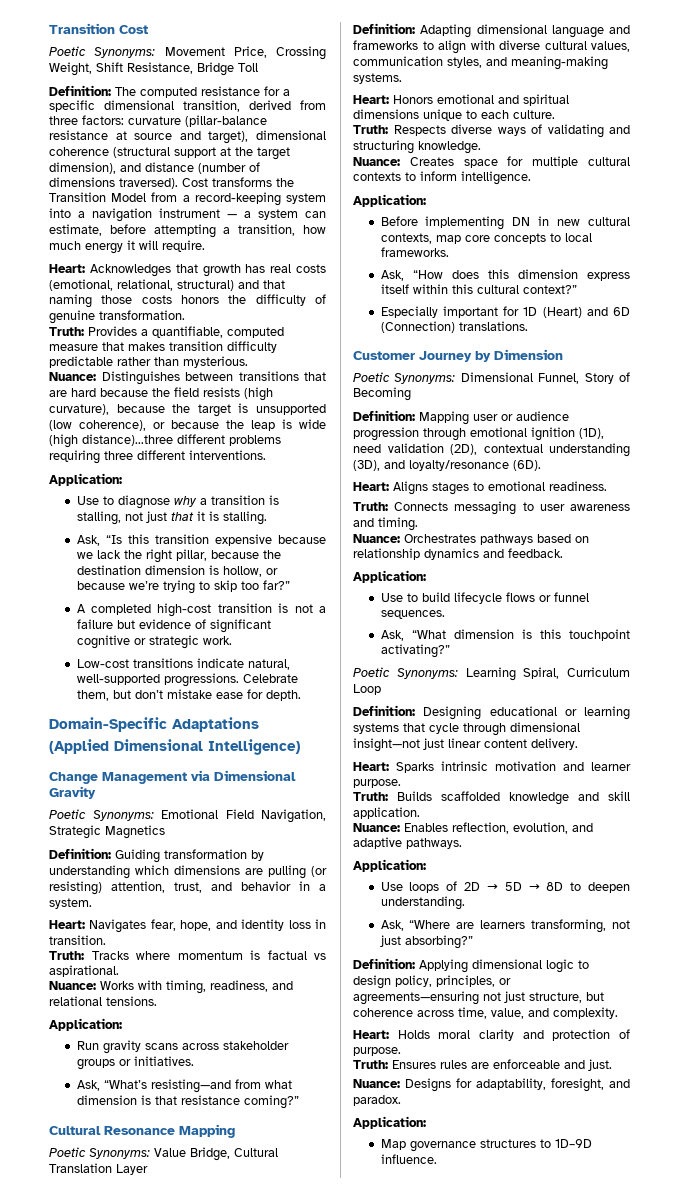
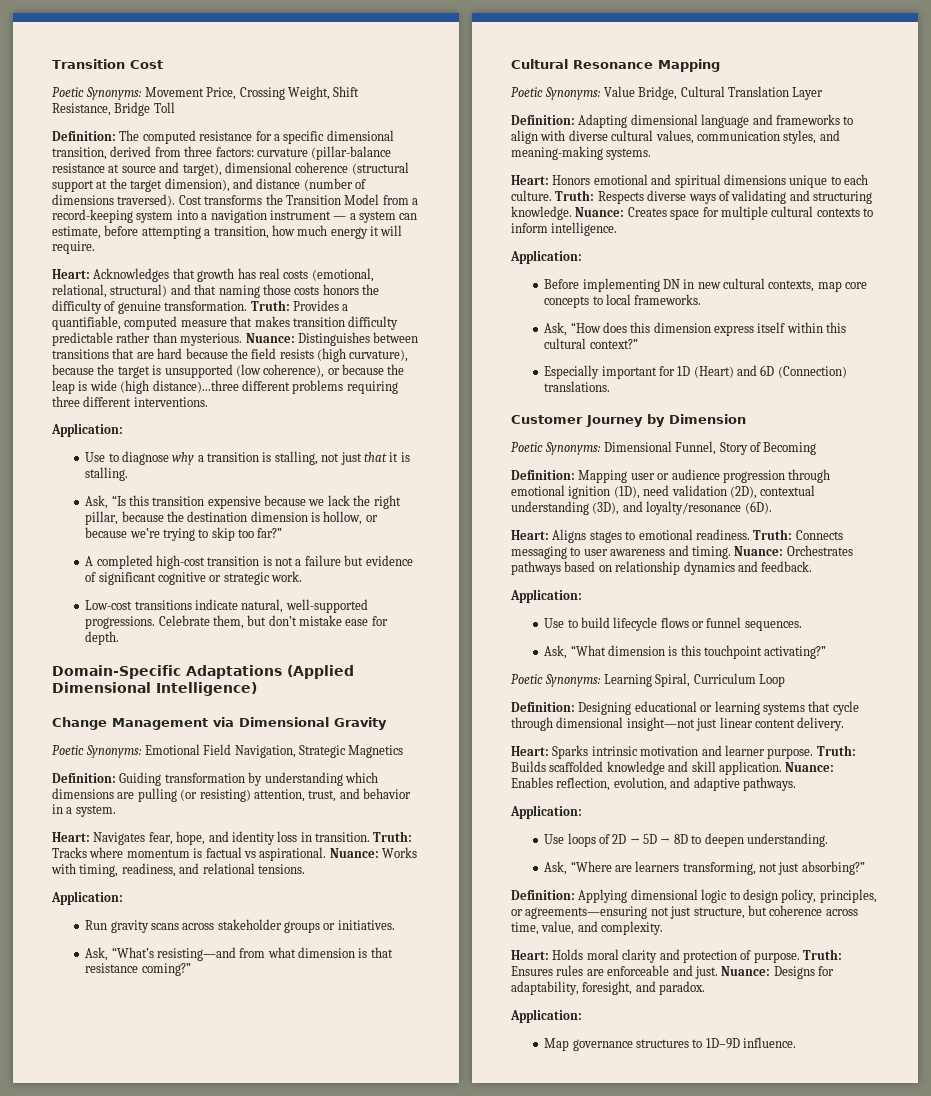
- Acknowledges that growth has real costs (emotional, relational, structural) and that naming those costs honors the difficulty of genuine transformation.
- Truth:
+ Acknowledges that growth has real costs (emotional, relational, structural) and that naming those costs honors the difficulty of genuine transformation. Truth:
- Provides a quantifiable, computed measure that makes transition difficulty predictable rather than mysterious.
- Nuance:
+ Provides a quantifiable, computed measure that makes transition difficulty predictable rather than mysterious. Nuance:
- Domain-Specific Adaptations
- (Applied Dimensional Intelligence)
+ Domain-Specific Adaptations (Applied Dimensional Intelligence)
- Heart: Navigates fear, hope, and identity loss in transition.
- Truth: Tracks where momentum is factual vs aspirational.
- Nuance: Works with timing, readiness, and relational tensions.
+ Heart: Navigates fear, hope, and identity loss in transition. Truth: Tracks where momentum is factual vs aspirational. Nuance: Works with timing, readiness, and relational tensions.
- Heart: Honors emotional and spiritual dimensions unique to each culture.
- Truth: Respects diverse ways of validating and structuring knowledge.
- Nuance: Creates space for multiple cultural contexts to inform intelligence.
+ Heart: Honors emotional and spiritual dimensions unique to each culture. Truth: Respects diverse ways of validating and structuring knowledge. Nuance: Creates space for multiple cultural contexts to inform intelligence.
- Heart: Aligns stages to emotional readiness.
- Truth: Connects messaging to user awareness and timing.
- Nuance: Orchestrates pathways based on relationship dynamics and feedback.
+ Heart: Aligns stages to emotional readiness. Truth: Connects messaging to user awareness and timing. Nuance: Orchestrates pathways based on relationship dynamics and feedback.
- Heart: Sparks intrinsic motivation and learner purpose.
- Truth: Builds scaffolded knowledge and skill application.
- Nuance: Enables reflection, evolution, and adaptive pathways.
+ Heart: Sparks intrinsic motivation and learner purpose. Truth: Builds scaffolded knowledge and skill application. Nuance: Enables reflection, evolution, and adaptive pathways.
- Heart: Holds moral clarity and protection of purpose.
- Truth: Ensures rules are enforceable and just.
- Nuance: Designs for adaptability, foresight, and paradox.
+ Heart: Holds moral clarity and protection of purpose. Truth: Ensures rules are enforceable and just. Nuance: Designs for adaptability, foresight, and paradox.

